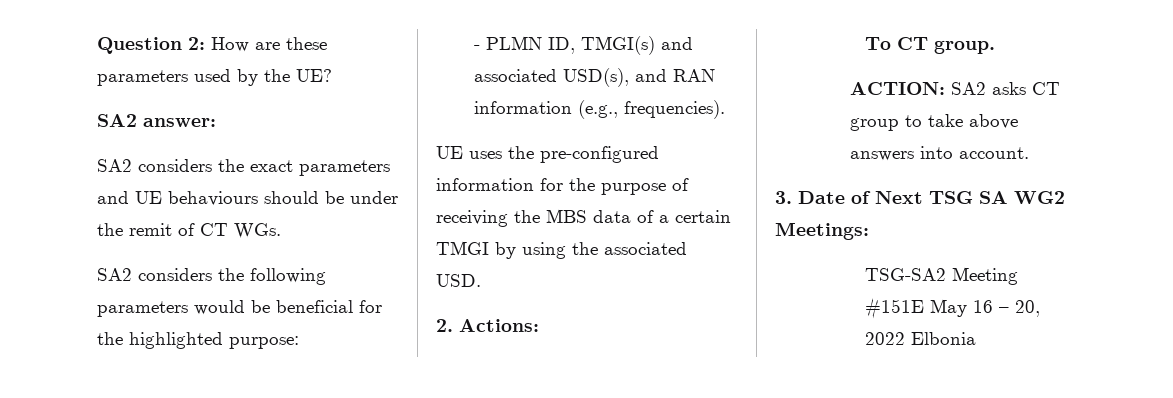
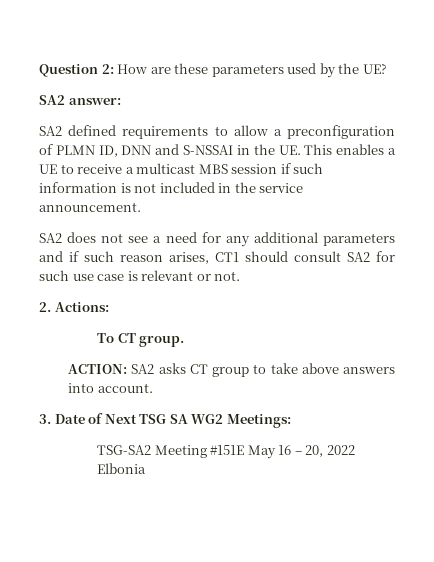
- SA2 considers the exact parameters and UE behaviours should be under the remit of CT WGs.
- SA2 considers the following parameters would be beneficial for the highlighted purpose:
- - PLMN ID, TMGI(s) and associated USD(s), and RAN information (e.g., frequencies).
- UE uses the pre-configured information for the purpose of receiving the MBS data of a certain TMGI by using the associated USD.
+ SA2 defined requirements to allow a preconfiguration of PLMN ID, DNN and S-NSSAI in the UE. This enables a UE to receive a multicast MBS session if such information is not included in the service announcement.
+ SA2 does not see a need for any additional parameters and if such reason arises, CT1 should consult SA2 for such use case is relevant or not.

